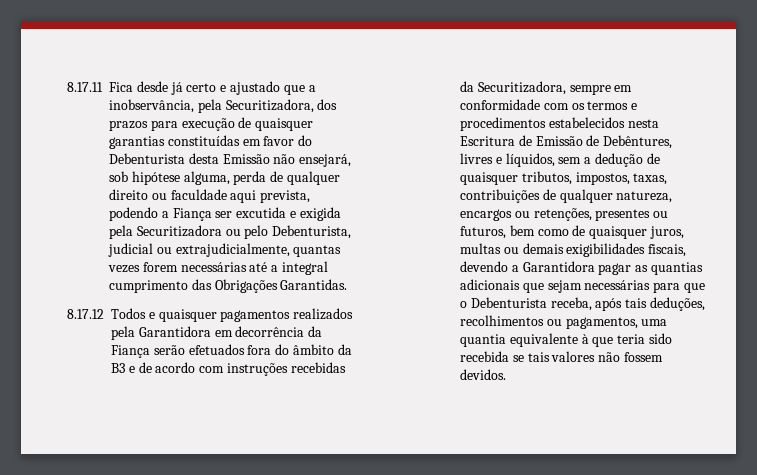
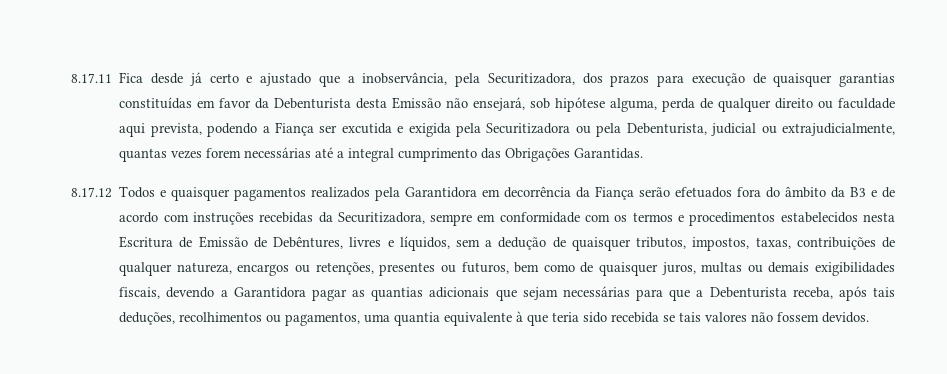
- 8.17.11 Fica desde já certo e ajustado que a inobservância, pela Securitizadora, dos prazos para execução de quaisquer garantias constituídas em favor do Debenturista desta Emissão não ensejará, sob hipótese alguma, perda de qualquer direito ou faculdade aqui prevista, podendo a Fiança ser excutida e exigida pela Securitizadora ou pelo Debenturista, judicial ou extrajudicialmente, quantas vezes forem necessárias até a integral cumprimento das Obrigações Garantidas.
+ 8.17.11 Fica desde já certo e ajustado que a inobservância, pela Securitizadora, dos prazos para execução de quaisquer garantias constituídas em favor da Debenturista desta Emissão não ensejará, sob hipótese alguma, perda de qualquer direito ou faculdade aqui prevista, podendo a Fiança ser excutida e exigida pela Securitizadora ou pela Debenturista, judicial ou extrajudicialmente, quantas vezes forem necessárias até a integral cumprimento das Obrigações Garantidas.
- 8.17.12 Todos e quaisquer pagamentos realizados pela Garantidora em decorrência da Fiança serão efetuados fora do âmbito da B3 e de acordo com instruções recebidas da Securitizadora, sempre em conformidade com os termos e procedimentos estabelecidos nesta Escritura de Emissão de Debêntures, livres e líquidos, sem a dedução de quaisquer tributos, impostos, taxas, contribuições de qualquer natureza, encargos ou retenções, presentes ou futuros, bem como de quaisquer juros, multas ou demais exigibilidades fiscais, devendo a Garantidora pagar as quantias adicionais que sejam necessárias para que o Debenturista receba, após tais deduções, recolhimentos ou pagamentos, uma quantia equivalente à que teria sido recebida se tais valores não fossem devidos.
+ 8.17.12 Todos e quaisquer pagamentos realizados pela Garantidora em decorrência da Fiança serão efetuados fora do âmbito da B3 e de acordo com instruções recebidas da Securitizadora, sempre em conformidade com os termos e procedimentos estabelecidos nesta Escritura de Emissão de Debêntures, livres e líquidos, sem a dedução de quaisquer tributos, impostos, taxas, contribuições de qualquer natureza, encargos ou retenções, presentes ou futuros, bem como de quaisquer juros, multas ou demais exigibilidades fiscais, devendo a Garantidora pagar as quantias adicionais que sejam necessárias para que a Debenturista receba, após tais deduções, recolhimentos ou pagamentos, uma quantia equivalente à que teria sido recebida se tais valores não fossem devidos.

